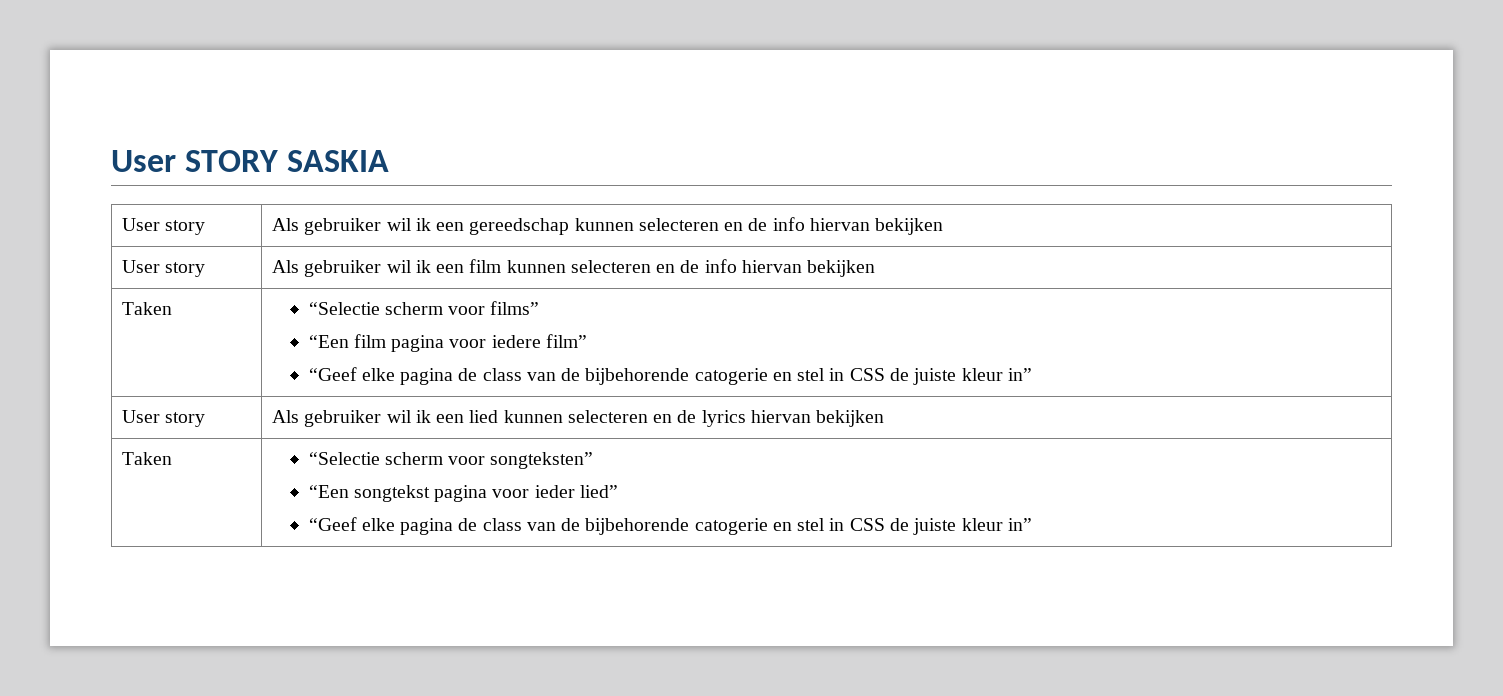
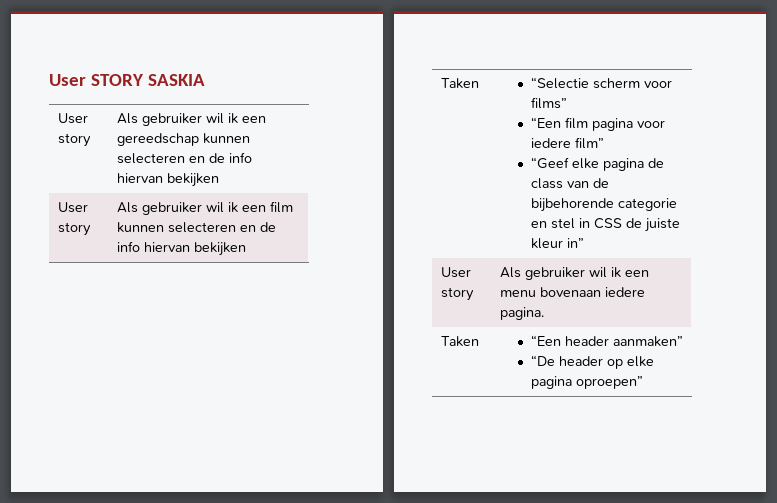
  Taken | “Selectie scherm voor films”
  “Een film pagina voor iedere film”
- “Geef elke pagina de class van de bijbehorende catogerie en stel in CSS de juiste kleur in”
+ “Geef elke pagina de class van de bijbehorende categorie en stel in CSS de juiste kleur in”
- User story | Als gebruiker wil ik een lied kunnen selecteren en de lyrics hiervan bekijken
- Taken | “Selectie scherm voor songteksten”
- “Een songtekst pagina voor ieder lied”
- “Geef elke pagina de class van de bijbehorende catogerie en stel in CSS de juiste kleur in”
+ User story | Als gebruiker wil ik een menu bovenaan iedere pagina.
+ Taken | “Een header aanmaken”
+ “De header op elke pagina oproepen”

